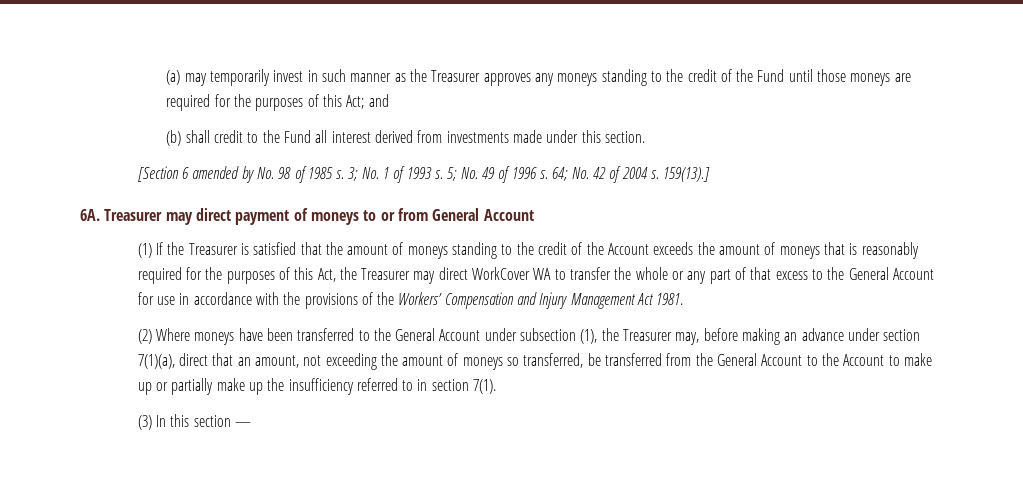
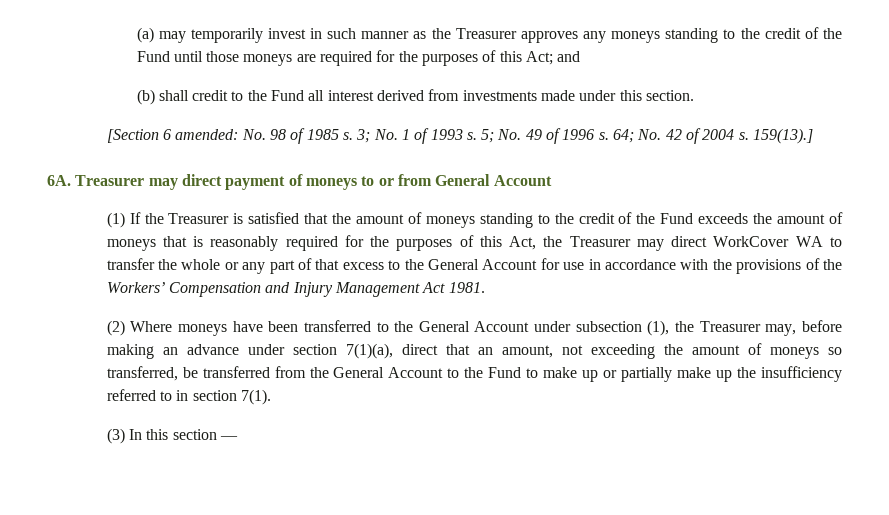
- [Section 6 amended by No. 98 of 1985 s.
+ [Section 6 amended: No. 98 of 1985 s.
- (1) If the Treasurer is satisfied that the amount of moneys standing to the credit of the Account exceeds the amount of moneys that is reasonably required for the purposes of this Act, the Treasurer may direct WorkCover WA to transfer the whole or any part of that excess to the General Account for use in accordance with the provisions of the Workers’ Compensation and Injury Management Act 1981.
+ (1) If the Treasurer is satisfied that the amount of moneys standing to the credit of the Fund exceeds the amount of moneys that is reasonably required for the purposes of this Act, the Treasurer may direct WorkCover WA to transfer the whole or any part of that excess to the General Account for use in accordance with the provisions of the Workers’ Compensation and Injury Management Act 1981.
- (2) Where moneys have been transferred to the General Account under subsection (1), the Treasurer may, before making an advance under section 7(1)(a), direct that an amount, not exceeding the amount of moneys so transferred, be transferred from the General Account to the Account to make up or partially make up the insufficiency referred to in section 7(1).
+ (2) Where moneys have been transferred to the General Account under subsection (1), the Treasurer may, before making an advance under section 7(1)(a), direct that an amount, not exceeding the amount of moneys so transferred, be transferred from the General Account to the Fund to make up or partially make up the insufficiency referred to in section 7(1).

